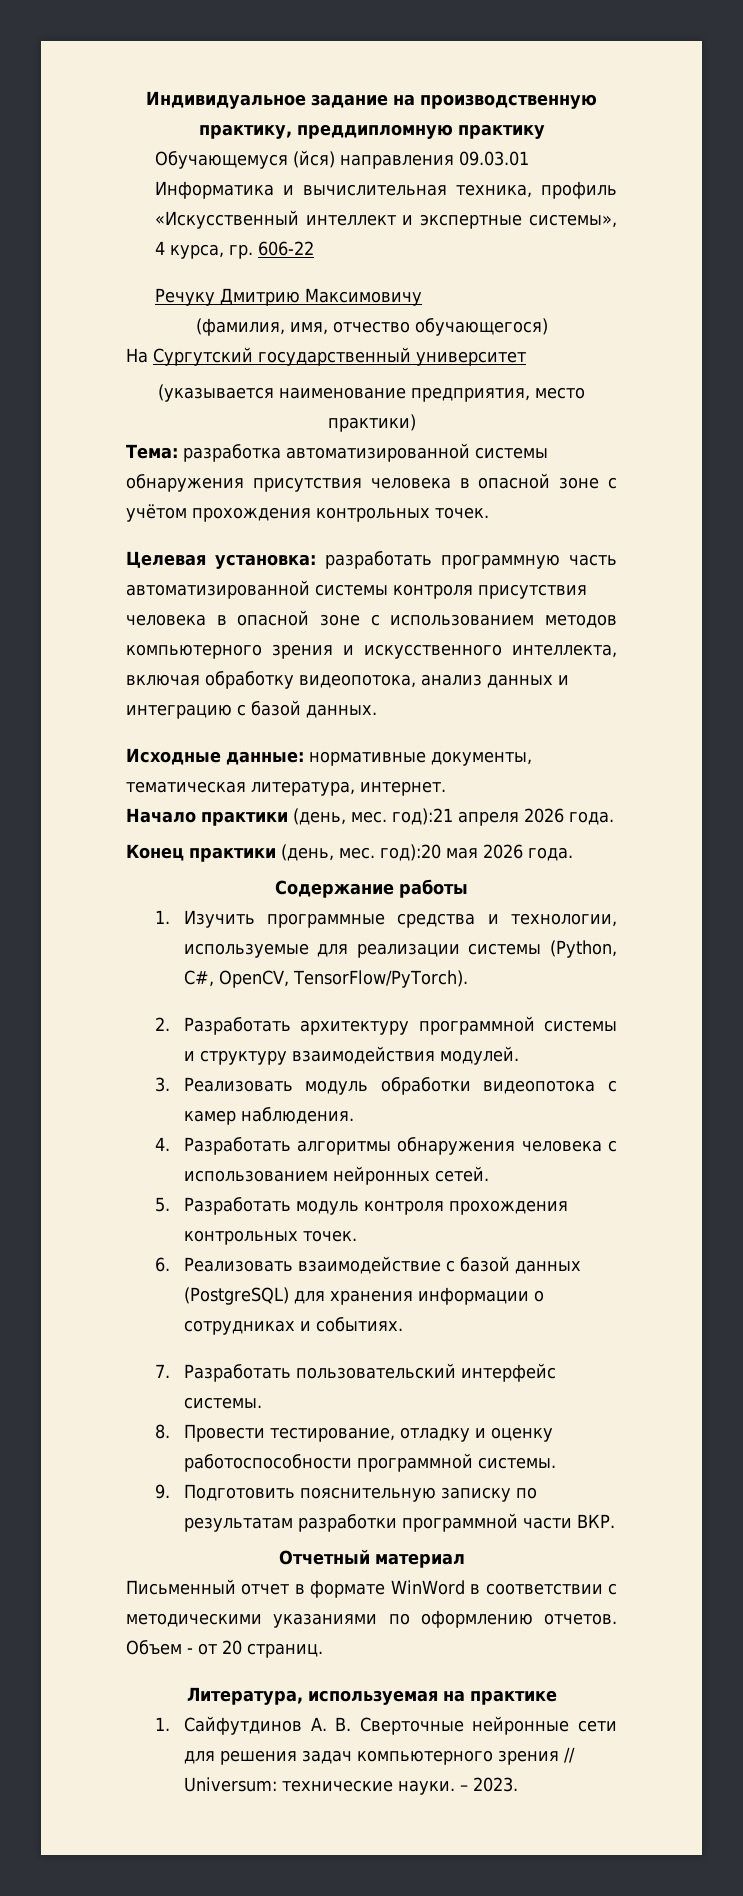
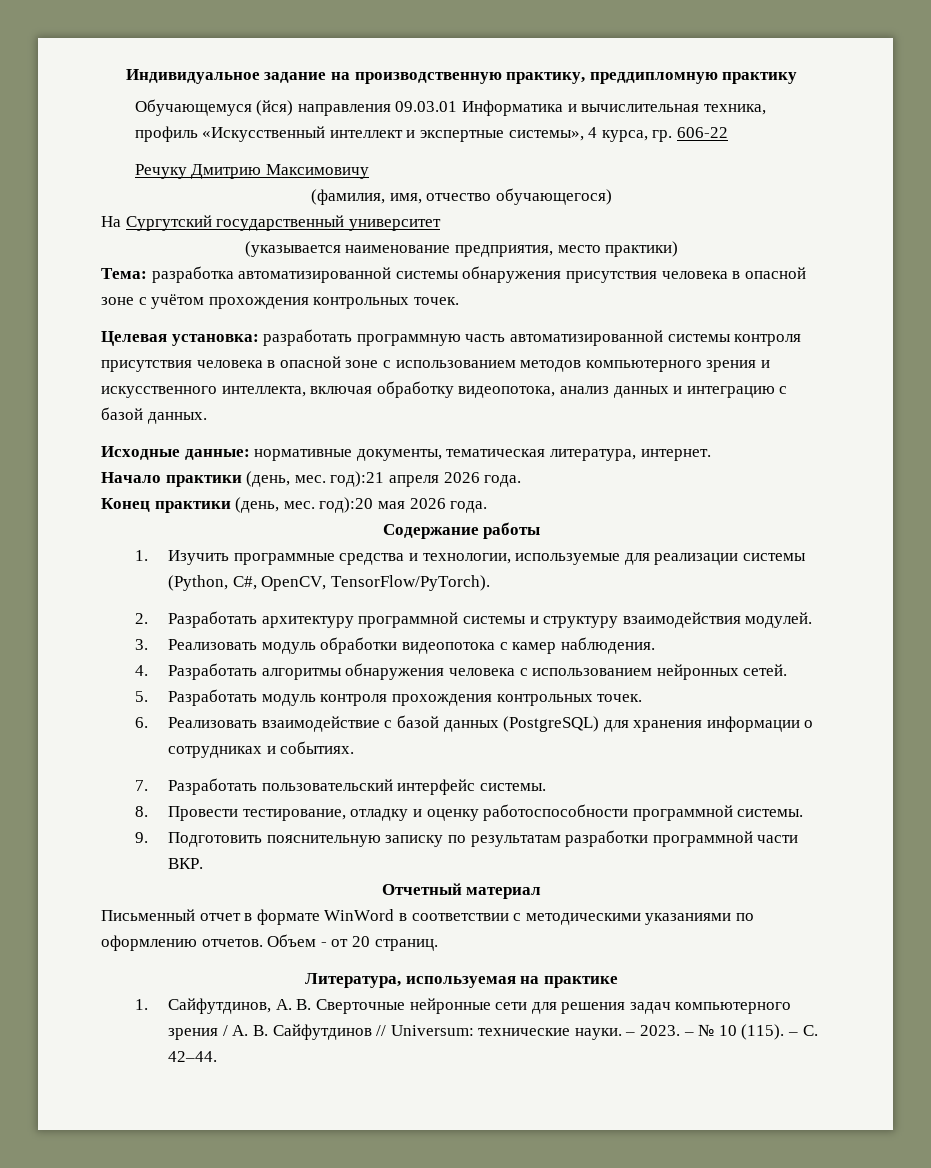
- 1. Сайфутдинов А. В. Сверточные нейронные сети для решения задач компьютерного зрения // Universum: технические науки.
+ 1. Сайфутдинов, А. В. Сверточные нейронные сети для решения задач компьютерного зрения / А. В. Сайфутдинов // Universum: технические науки.
+ – № 10 (115). – С. 42–44.

